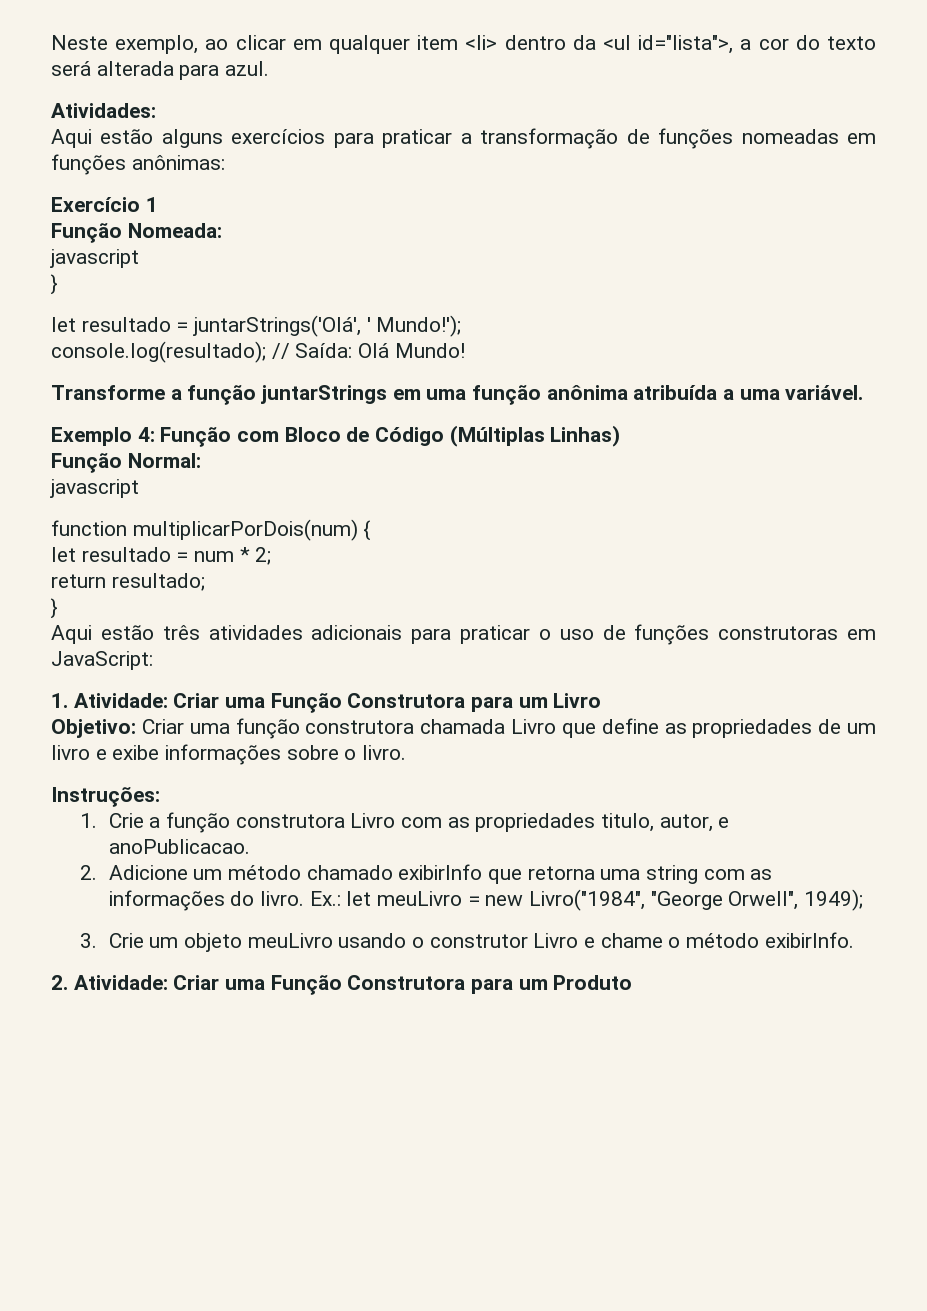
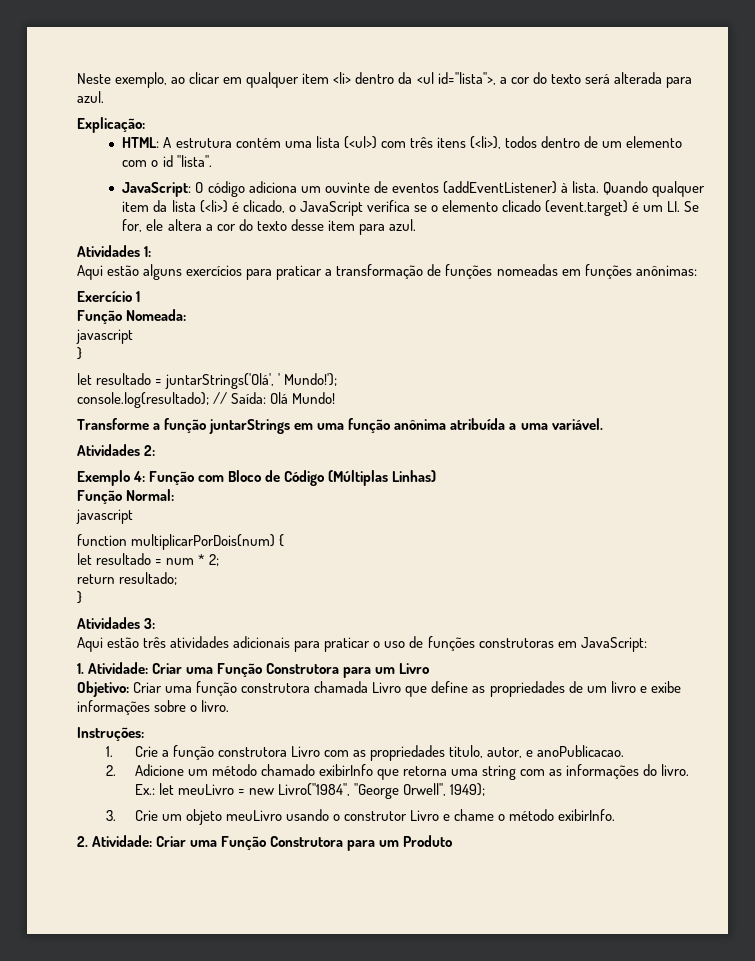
- Atividades:
+ Explicação:
+ HTML: A estrutura contém uma lista (<ul>) com três itens (<li>), todos dentro de um elemento com o id "lista".
+ JavaScript: O código adiciona um ouvinte de eventos (addEventListener) à lista. Quando qualquer item da lista (<li>) é clicado, o JavaScript verifica se o elemento clicado (event.target) é um LI. Se for, ele altera a cor do texto desse item para azul.
+ Atividades 1:
+ Atividades 2:
+ Atividades 3:

